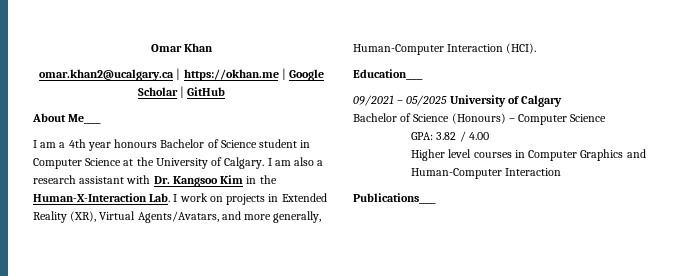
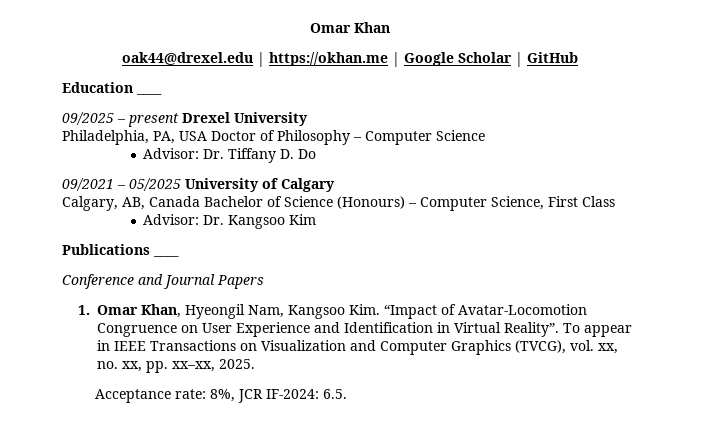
- omar.khan2@ucalgary.ca | https://okhan.me | Google Scholar | GitHub
+ oak44@drexel.edu | https://okhan.me | Google Scholar | GitHub
- About Me____
- I am a 4th year honours Bachelor of Science student in Computer Science at the University of Calgary. I am also a research assistant with Dr. Kangsoo Kim in the Human-X-Interaction Lab. I work on projects in Extended Reality (XR), Virtual Agents/Avatars, and more generally, Human-Computer Interaction (HCI).
- Education____
+ Education ____
+ 09/2025 – present Drexel University
+ Philadelphia, PA, USA Doctor of Philosophy – Computer Science
+ Advisor: Dr. Tiffany D. Do
- Bachelor of Science (Honours) – Computer Science
- GPA: 3.82 / 4.00
- Higher level courses in Computer Graphics and Human-Computer Interaction
- Publications____
+ Calgary, AB, Canada Bachelor of Science (Honours) – Computer Science, First Class
+ Advisor: Dr. Kangsoo Kim
+ Publications ____
+ Conference and Journal Papers
+ 1. Omar Khan, Hyeongil Nam, Kangsoo Kim. “Impact of Avatar-Locomotion Congruence on User Experience and Identification in Virtual Reality”. To appear in IEEE Transactions on Visualization and Computer Graphics (TVCG), vol. xx, no. xx, pp. xx–xx, 2025.
+ Acceptance rate: 8%, JCR IF-2024: 6.5.

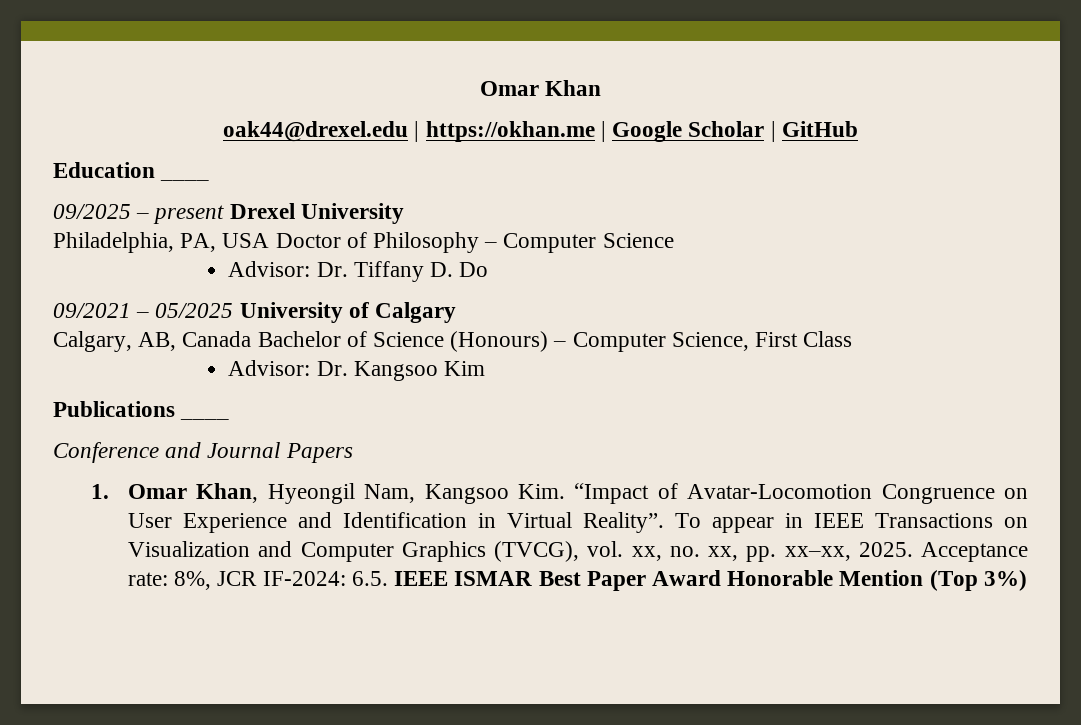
- To appear in IEEE Transactions on Visualization and Computer Graphics (TVCG), vol. xx, no. xx, pp. xx–xx, 2025.
- Acceptance rate: 8%, JCR IF-2024: 6.5.
+ To appear in IEEE Transactions on Visualization and Computer Graphics (TVCG), vol. xx, no. xx, pp. xx–xx, 2025. Acceptance rate: 8%, JCR IF-2024: 6.5. IEEE ISMAR Best Paper Award Honorable Mention (Top 3%)

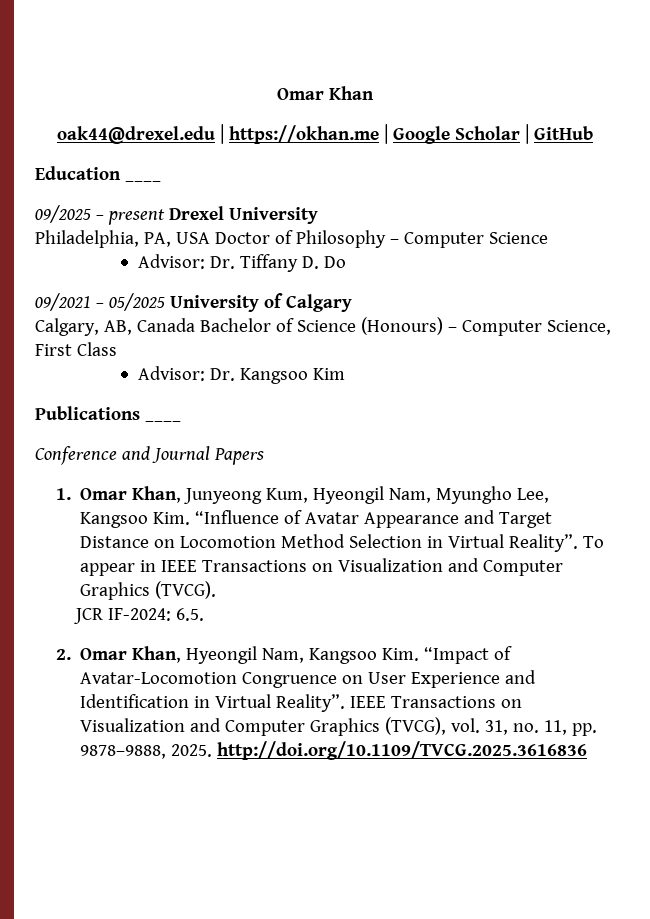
- 1. Omar Khan, Hyeongil Nam, Kangsoo Kim. “Impact of Avatar-Locomotion Congruence on User Experience and Identification in Virtual Reality”.
+ 1. Omar Khan, Junyeong Kum, Hyeongil Nam, Myungho Lee, Kangsoo Kim. “Influence of Avatar Appearance and Target Distance on Locomotion Method Selection in Virtual Reality”. To appear in IEEE Transactions on Visualization and Computer Graphics (TVCG).
+ JCR IF-2024: 6.5.
+ 2. Omar Khan, Hyeongil Nam, Kangsoo Kim. “Impact of Avatar-Locomotion Congruence on User Experience and Identification in Virtual Reality”.
- To appear in IEEE Transactions on Visualization and Computer Graphics (TVCG), vol. xx, no. xx, pp. xx–xx, 2025. Acceptance rate: 8%, JCR IF-2024: 6.5. IEEE ISMAR Best Paper Award Honorable Mention (Top 3%)
+ IEEE Transactions on Visualization and Computer Graphics (TVCG), vol. 31, no. 11, pp. 9878–9888, 2025. http://doi.org/10.1109/TVCG.2025.3616836

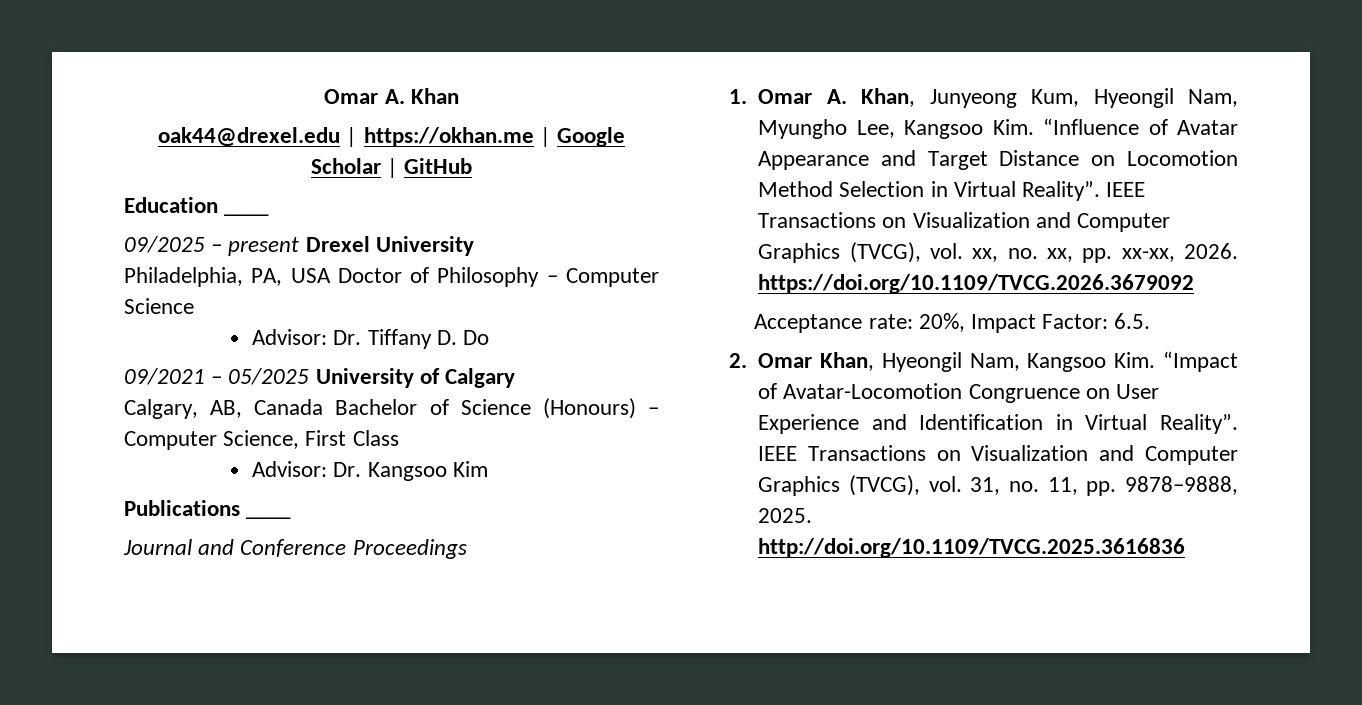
- Omar Khan
+ Omar A. Khan
- Conference and Journal Papers
+ Journal and Conference Proceedings
- 1. Omar Khan, Junyeong Kum, Hyeongil Nam, Myungho Lee, Kangsoo Kim. “Influence of Avatar Appearance and Target Distance on Locomotion Method Selection in Virtual Reality”.
+ 1. Omar A. Khan, Junyeong Kum, Hyeongil Nam, Myungho Lee, Kangsoo Kim. “Influence of Avatar Appearance and Target Distance on Locomotion Method Selection in Virtual Reality”.
- To appear in IEEE Transactions on Visualization and Computer Graphics (TVCG).
- JCR IF-2024: 6.5.
+ IEEE Transactions on Visualization and Computer Graphics (TVCG), vol. xx, no. xx, pp. xx-xx, 2026. https://doi.org/10.1109/TVCG.2026.3679092
+ Acceptance rate: 20%, Impact Factor: 6.5.

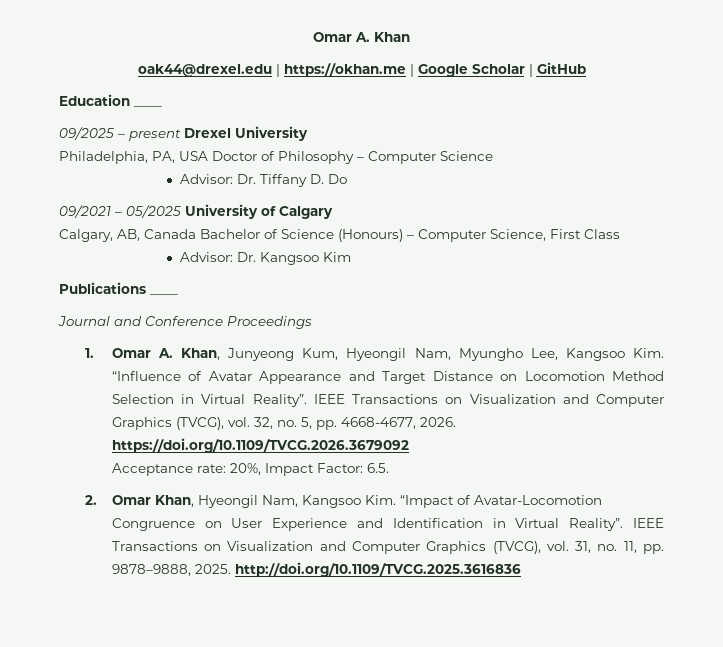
- IEEE Transactions on Visualization and Computer Graphics (TVCG), vol. xx, no. xx, pp. xx-xx, 2026. https://doi.org/10.1109/TVCG.2026.3679092
+ IEEE Transactions on Visualization and Computer Graphics (TVCG), vol. 32, no. 5, pp. 4668-4677, 2026. https://doi.org/10.1109/TVCG.2026.3679092

